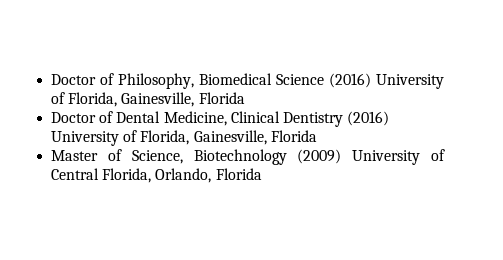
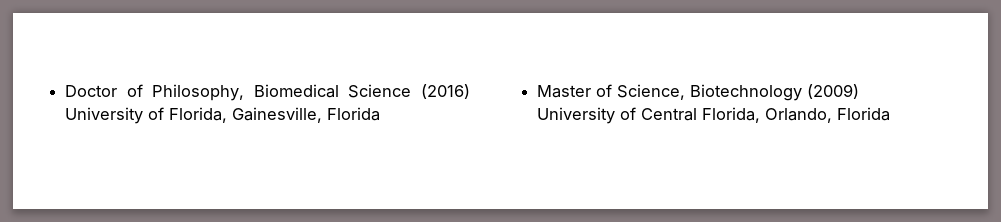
- Doctor of Dental Medicine, Clinical Dentistry (2016) University of Florida, Gainesville, Florida

